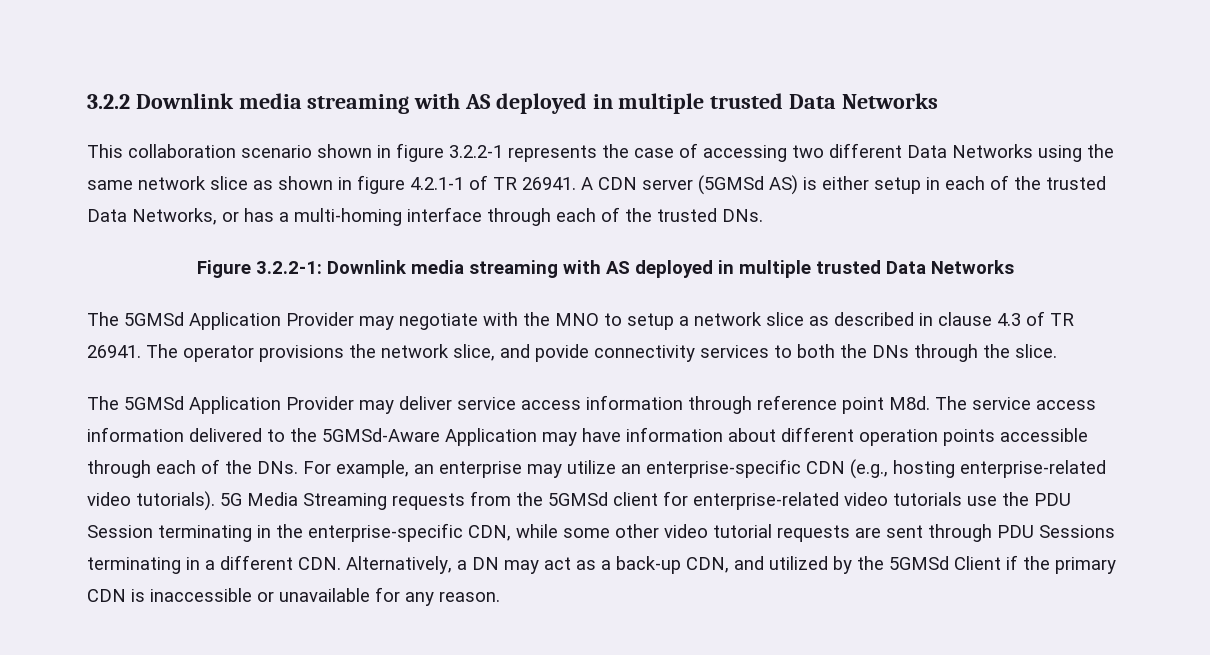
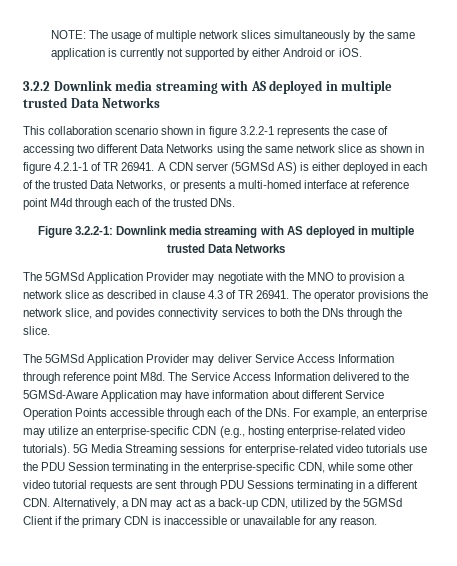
+ NOTE: The usage of multiple network slices simultaneously by the same application is currently not supported by either Android or iOS.
- A CDN server (5GMSd AS) is either setup in each of the trusted Data Networks, or has a multi-homing interface through each of the trusted DNs.
+ A CDN server (5GMSd AS) is either deployed in each of the trusted Data Networks, or presents a multi-homed interface at reference point M4d through each of the trusted DNs.
- The 5GMSd Application Provider may negotiate with the MNO to setup a network slice as described in clause 4.3 of TR 26941.
+ The 5GMSd Application Provider may negotiate with the MNO to provision a network slice as described in clause 4.3 of TR 26941.
- The operator provisions the network slice, and povide connectivity services to both the DNs through the slice.
+ The operator provisions the network slice, and povides connectivity services to both the DNs through the slice.
- The 5GMSd Application Provider may deliver service access information through reference point M8d. The service access information delivered to the 5GMSd-Aware Application may have information about different operation points accessible through each of the DNs. For example, an enterprise may utilize an enterprise-specific CDN (e.g., hosting enterprise-related video tutorials).
+ The 5GMSd Application Provider may deliver Service Access Information through reference point M8d. The Service Access Information delivered to the 5GMSd-Aware Application may have information about different Service Operation Points accessible through each of the DNs. For example, an enterprise may utilize an enterprise-specific CDN (e.g., hosting enterprise-related video tutorials).
- 5G Media Streaming requests from the 5GMSd client for enterprise-related video tutorials use the PDU Session terminating in the enterprise-specific CDN, while some other video tutorial requests are sent through PDU Sessions terminating in a different CDN. Alternatively, a DN may act as a back-up CDN, and utilized by the 5GMSd Client if the primary CDN is inaccessible or unavailable for any reason.
+ 5G Media Streaming sessions for enterprise-related video tutorials use the PDU Session terminating in the enterprise-specific CDN, while some other video tutorial requests are sent through PDU Sessions terminating in a different CDN. Alternatively, a DN may act as a back-up CDN, utilized by the 5GMSd Client if the primary CDN is inaccessible or unavailable for any reason.

